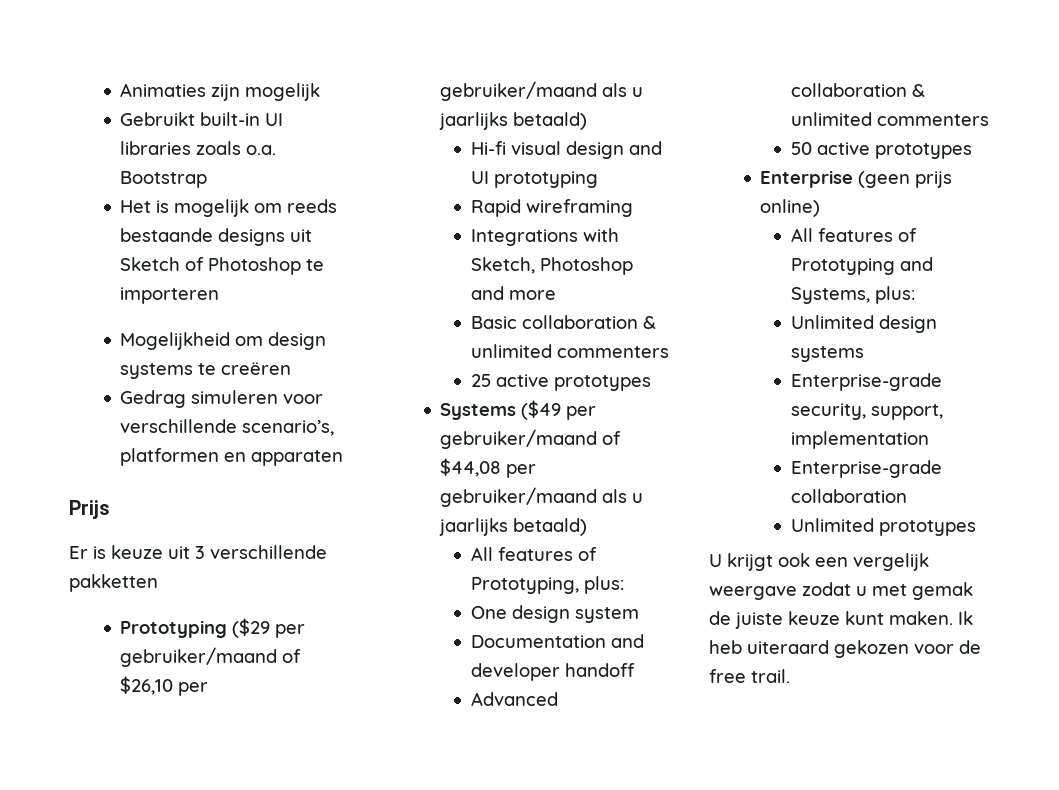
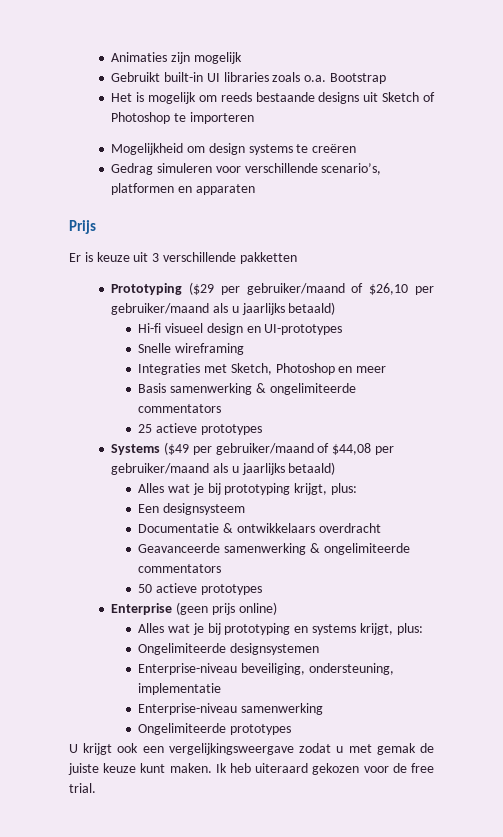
- Hi-fi visual design and UI prototyping
- Rapid wireframing
- Integrations with Sketch, Photoshop and more
- Basic collaboration & unlimited commenters
+ Hi-fi visueel design en UI-prototypes
+ Snelle wireframing
+ Integraties met Sketch, Photoshop en meer
+ Basis samenwerking & ongelimiteerde commentators
- 25 active prototypes
+ 25 actieve prototypes
- All features of Prototyping, plus:
- One design system
- Documentation and developer handoff
- Advanced collaboration & unlimited commenters
+ Alles wat je bij prototyping krijgt, plus:
+ Een designsysteem
+ Documentatie & ontwikkelaars overdracht
+ Geavanceerde samenwerking & ongelimiteerde commentators
- 50 active prototypes
+ 50 actieve prototypes
- All features of Prototyping and Systems, plus:
- Unlimited design systems
- Enterprise-grade security, support, implementation
- Enterprise-grade collaboration
- Unlimited prototypes
+ Alles wat je bij prototyping en systems krijgt, plus:
+ Ongelimiteerde designsystemen
+ Enterprise-niveau beveiliging, ondersteuning, implementatie
+ Enterprise-niveau samenwerking
+ Ongelimiteerde prototypes
- U krijgt ook een vergelijk weergave zodat u met gemak de juiste keuze kunt maken.
+ U krijgt ook een vergelijkingsweergave zodat u met gemak de juiste keuze kunt maken.
- Ik heb uiteraard gekozen voor de free trail.
+ Ik heb uiteraard gekozen voor de free trial.

